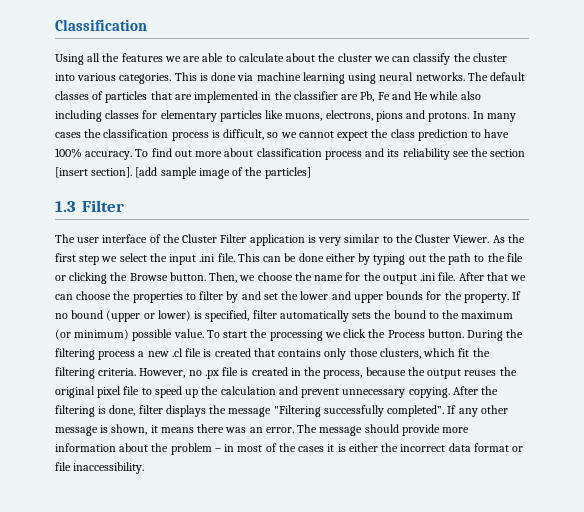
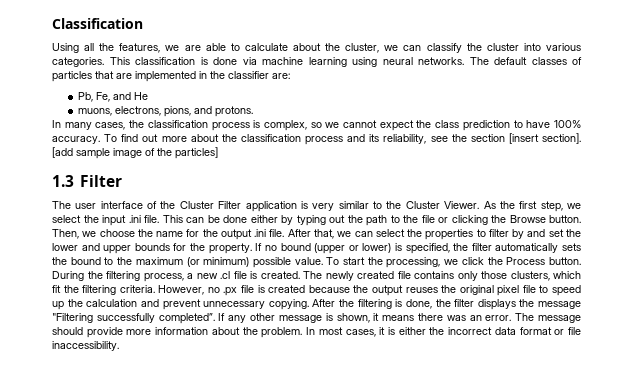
- Using all the features we are able to calculate about the cluster we can classify the cluster into various categories.
+ Using all the features, we are able to calculate about the cluster, we can classify the cluster into various categories.
- This is done via machine learning using neural networks.
+ This classification is done via machine learning using neural networks.
- The default classes of particles that are implemented in the classifier are Pb, Fe and He while also including classes for elementary particles like muons, electrons, pions and protons. In many cases the classification process is difficult, so we cannot expect the class prediction to have 100% accuracy.
+ The default classes of particles that are implemented in the classifier are:
+ Pb, Fe, and He
+ muons, electrons, pions, and protons.
+ In many cases, the classification process is complex, so we cannot expect the class prediction to have 100% accuracy.
- To find out more about classification process and its reliability see the section [insert section].
+ To find out more about the classification process and its reliability, see the section [insert section].
- As the first step we select the input .ini file.
+ As the first step, we select the input .ini file.
- After that we can choose the properties to filter by and set the lower and upper bounds for the property.
+ After that, we can select the properties to filter by and set the lower and upper bounds for the property.
- If no bound (upper or lower) is specified, filter automatically sets the bound to the maximum (or minimum) possible value.
+ If no bound (upper or lower) is specified, the filter automatically sets the bound to the maximum (or minimum) possible value.
- To start the processing we click the Process button.
+ To start the processing, we click the Process button.
- During the filtering process a new .cl file is created that contains only those clusters, which fit the filtering criteria.
+ During the filtering process, a new .cl file is created. The newly created file contains only those clusters, which fit the filtering criteria.
- However, no .px file is created in the process, because the output reuses the original pixel file to speed up the calculation and prevent unnecessary copying.
+ However, no .px file is created because the output reuses the original pixel file to speed up the calculation and prevent unnecessary copying.
- After the filtering is done, filter displays the message "Filtering successfully completed”.
+ After the filtering is done, the filter displays the message "Filtering successfully completed”.
- The message should provide more information about the problem – in most of the cases it is either the incorrect data format or file inaccessibility.
+ The message should provide more information about the problem. In most cases, it is either the incorrect data format or file inaccessibility.

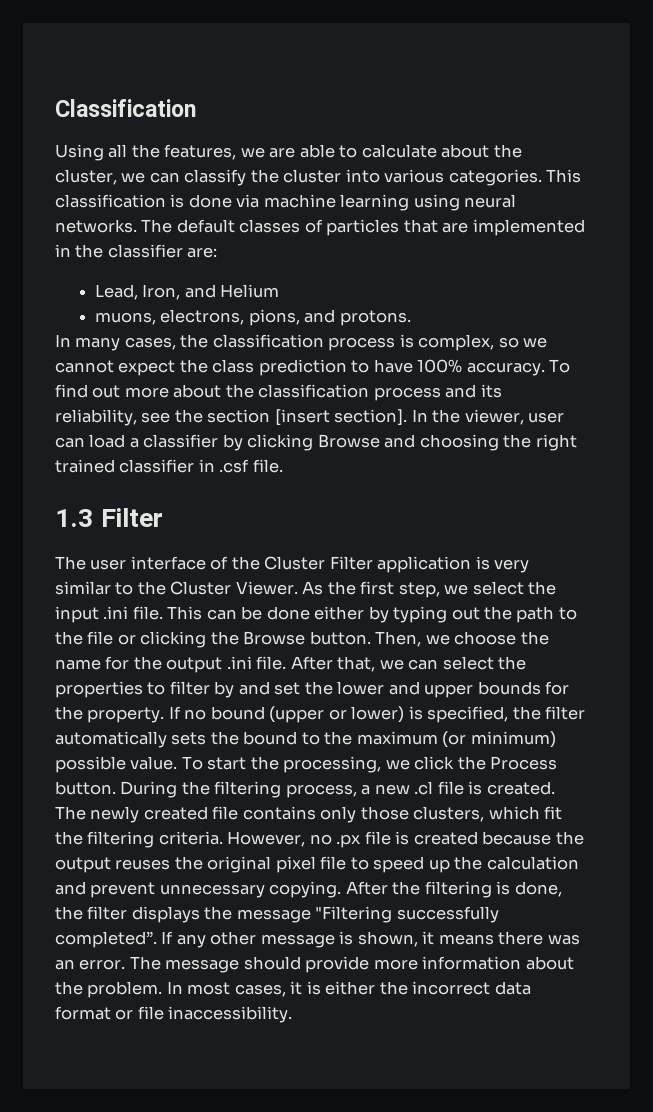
- Pb, Fe, and He
+ Lead, Iron, and Helium
- [add sample image of the particles]
+ In the viewer, user can load a classifier by clicking Browse and choosing the right trained classifier in .csf file.

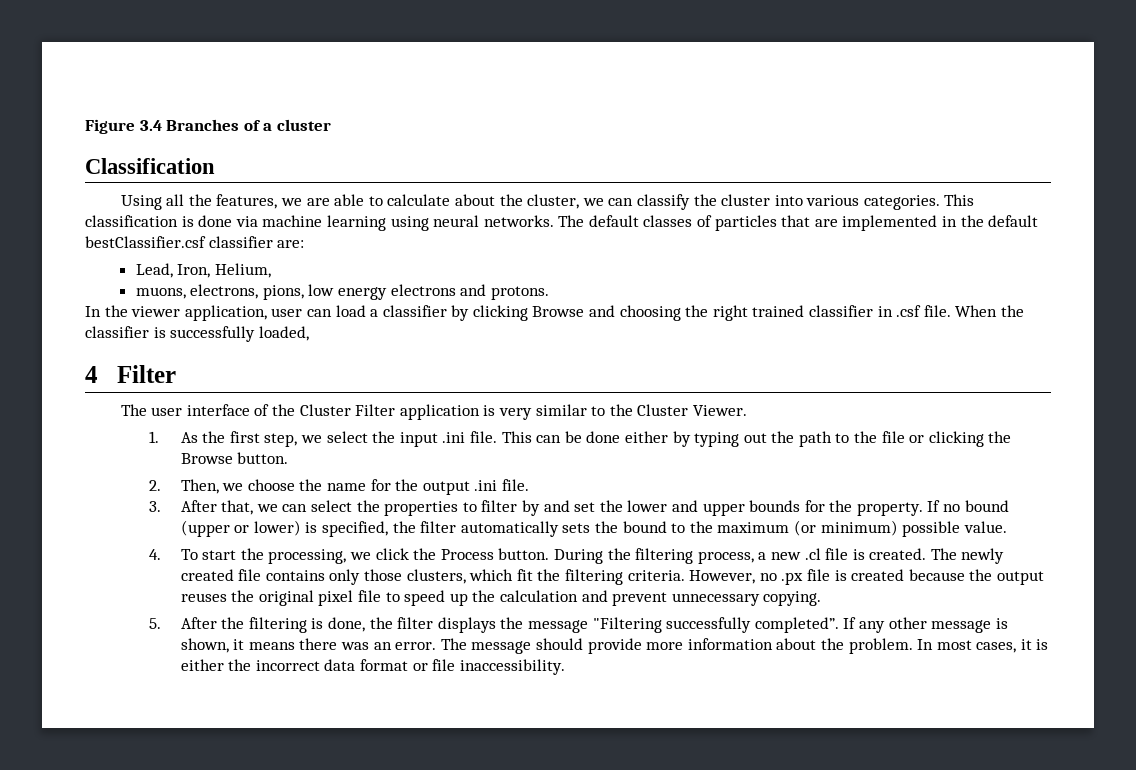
+ Figure 3.4 Branches of a cluster
- The default classes of particles that are implemented in the classifier are:
+ The default classes of particles that are implemented in the default bestClassifier.csf classifier are:
- Lead, Iron, and Helium
+ Lead, Iron, Helium,
- muons, electrons, pions, and protons.
+ muons, electrons, pions, low energy electrons and protons.
- In many cases, the classification process is complex, so we cannot expect the class prediction to have 100% accuracy. To find out more about the classification process and its reliability, see the section [insert section]. In the viewer, user can load a classifier by clicking Browse and choosing the right trained classifier in .csf file.
- 1.3 Filter
+ In the viewer application, user can load a classifier by clicking Browse and choosing the right trained classifier in .csf file. When the classifier is successfully loaded,
+ 4 Filter
- The user interface of the Cluster Filter application is very similar to the Cluster Viewer. As the first step, we select the input .ini file.
+ The user interface of the Cluster Filter application is very similar to the Cluster Viewer.
+ 1. As the first step, we select the input .ini file.
- This can be done either by typing out the path to the file or clicking the Browse button. Then, we choose the name for the output .ini file. After that, we can select the properties to filter by and set the lower and upper bounds for the property.
+ This can be done either by typing out the path to the file or clicking the Browse button.
+ 2. Then, we choose the name for the output .ini file.
+ 3. After that, we can select the properties to filter by and set the lower and upper bounds for the property.
- If no bound (upper or lower) is specified, the filter automatically sets the bound to the maximum (or minimum) possible value. To start the processing, we click the Process button.
+ If no bound (upper or lower) is specified, the filter automatically sets the bound to the maximum (or minimum) possible value.
+ 4. To start the processing, we click the Process button.
- However, no .px file is created because the output reuses the original pixel file to speed up the calculation and prevent unnecessary copying. After the filtering is done, the filter displays the message "Filtering successfully completed”.
+ However, no .px file is created because the output reuses the original pixel file to speed up the calculation and prevent unnecessary copying.
+ 5. After the filtering is done, the filter displays the message "Filtering successfully completed”.

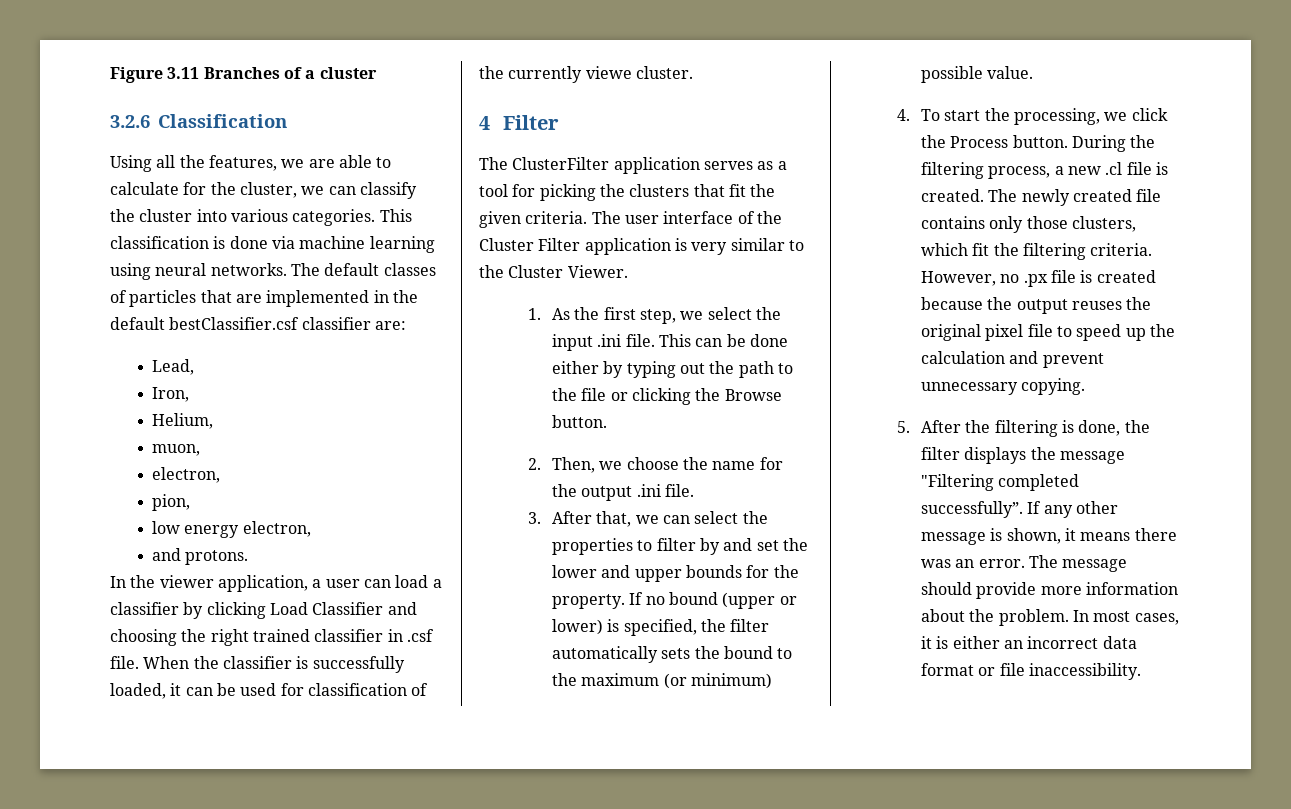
- Figure 3.4 Branches of a cluster
+ Figure 3.11 Branches of a cluster
- Classification
+ 3.2.6 Classification
- Using all the features, we are able to calculate about the cluster, we can classify the cluster into various categories.
+ Using all the features, we are able to calculate for the cluster, we can classify the cluster into various categories.
- Lead, Iron, Helium,
+ Lead,
+ Iron,
+ Helium,
- muons, electrons, pions, low energy electrons and protons.
+ muon,
+ electron,
+ pion,
+ low energy electron,
+ and protons.
- In the viewer application, user can load a classifier by clicking Browse and choosing the right trained classifier in .csf file.
+ In the viewer application, a user can load a classifier by clicking Load Classifier and choosing the right trained classifier in .csf file.
- When the classifier is successfully loaded,
+ When the classifier is successfully loaded, it can be used for classification of the currently viewe cluster.
  4 Filter
- The user interface of the Cluster Filter application is very similar to the Cluster Viewer.
+ The ClusterFilter application serves as a tool for picking the clusters that fit the given criteria. The user interface of the Cluster Filter application is very similar to the Cluster Viewer.
- 5. After the filtering is done, the filter displays the message "Filtering successfully completed”.
+ 5. After the filtering is done, the filter displays the message "Filtering completed successfully”.
- In most cases, it is either the incorrect data format or file inaccessibility.
+ In most cases, it is either an incorrect data format or file inaccessibility.

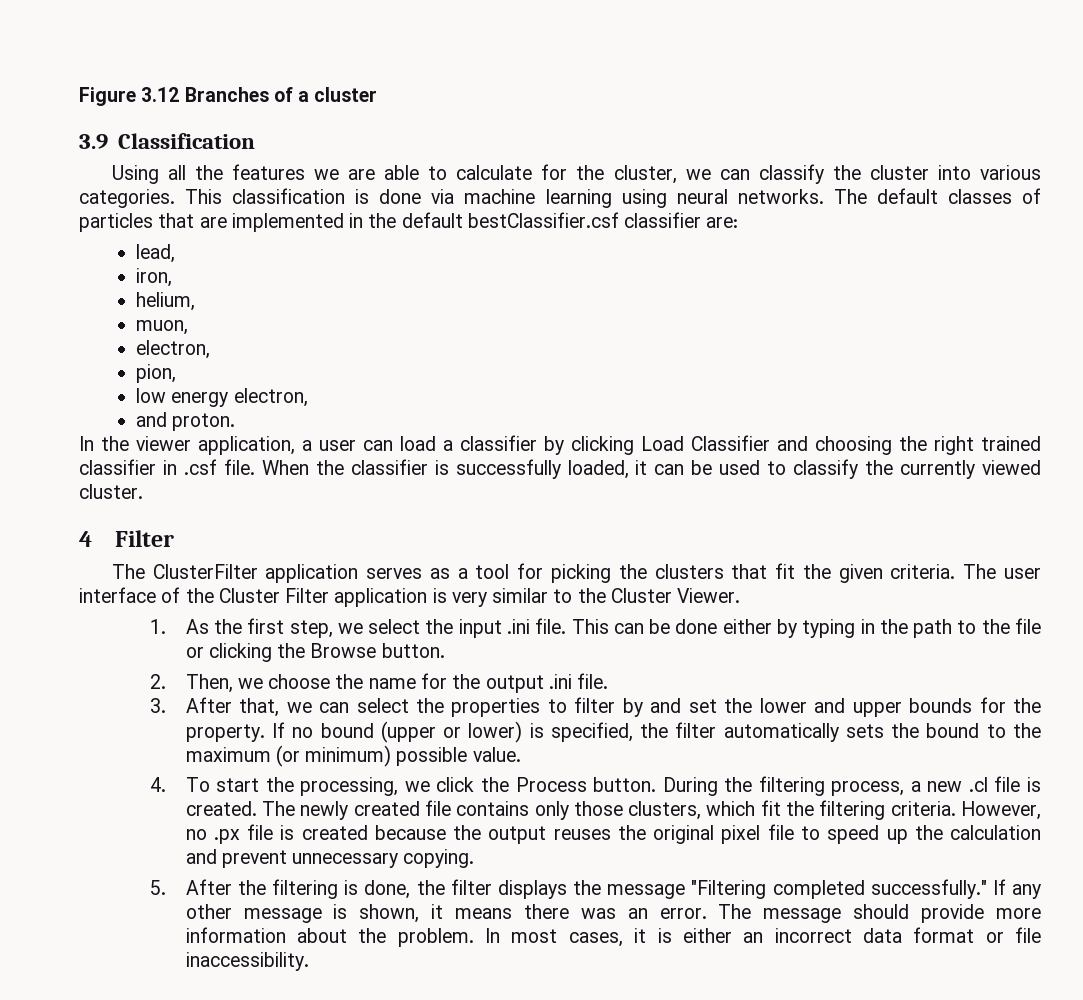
- Figure 3.11 Branches of a cluster
+ Figure 3.12 Branches of a cluster
- 3.2.6 Classification
+ 3.9 Classification
- Using all the features, we are able to calculate for the cluster, we can classify the cluster into various categories.
+ Using all the features we are able to calculate for the cluster, we can classify the cluster into various categories.
- Lead,
- Iron,
- Helium,
+ lead,
+ iron,
+ helium,
- and protons.
+ and proton.
- When the classifier is successfully loaded, it can be used for classification of the currently viewe cluster.
+ When the classifier is successfully loaded, it can be used to classify the currently viewed cluster.
- This can be done either by typing out the path to the file or clicking the Browse button.
+ This can be done either by typing in the path to the file or clicking the Browse button.
- 5. After the filtering is done, the filter displays the message "Filtering completed successfully”.
+ 5. After the filtering is done, the filter displays the message "Filtering completed successfully."

